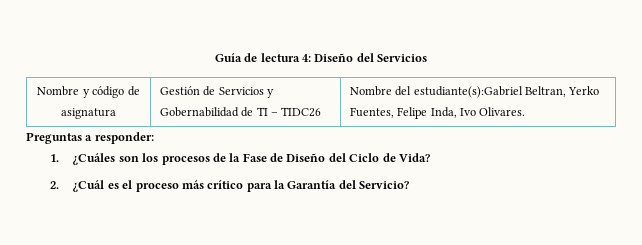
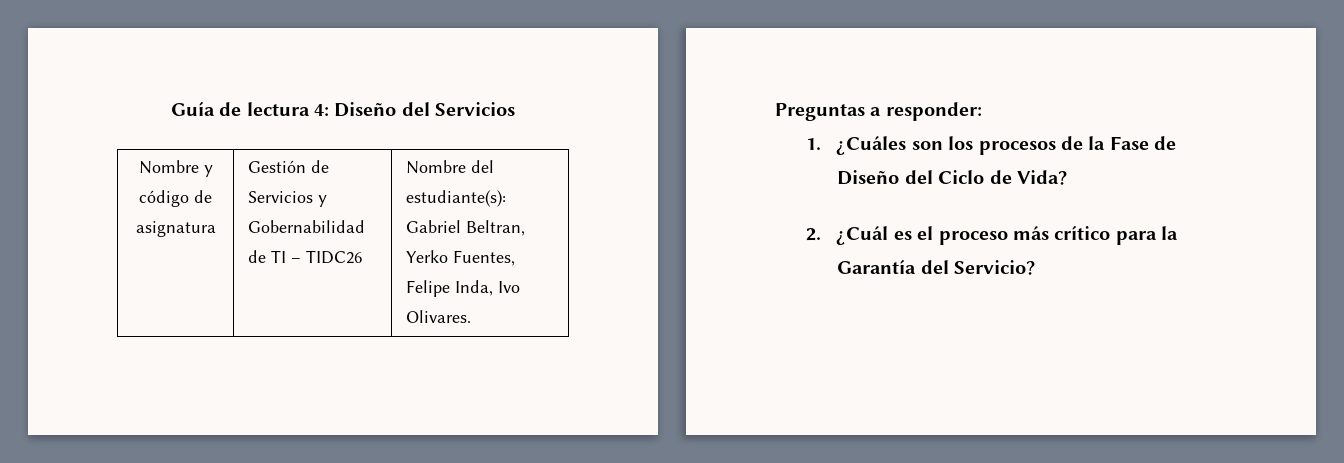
- Nombre y código de asignatura | Gestión de Servicios y Gobernabilidad de TI – TIDC26 | Nombre del estudiante(s):Gabriel Beltran, Yerko Fuentes, Felipe Inda, Ivo Olivares.
+ Nombre y código de asignatura | Gestión de Servicios y Gobernabilidad de TI – TIDC26 | Nombre del estudiante(s): Gabriel Beltran, Yerko Fuentes, Felipe Inda, Ivo Olivares.

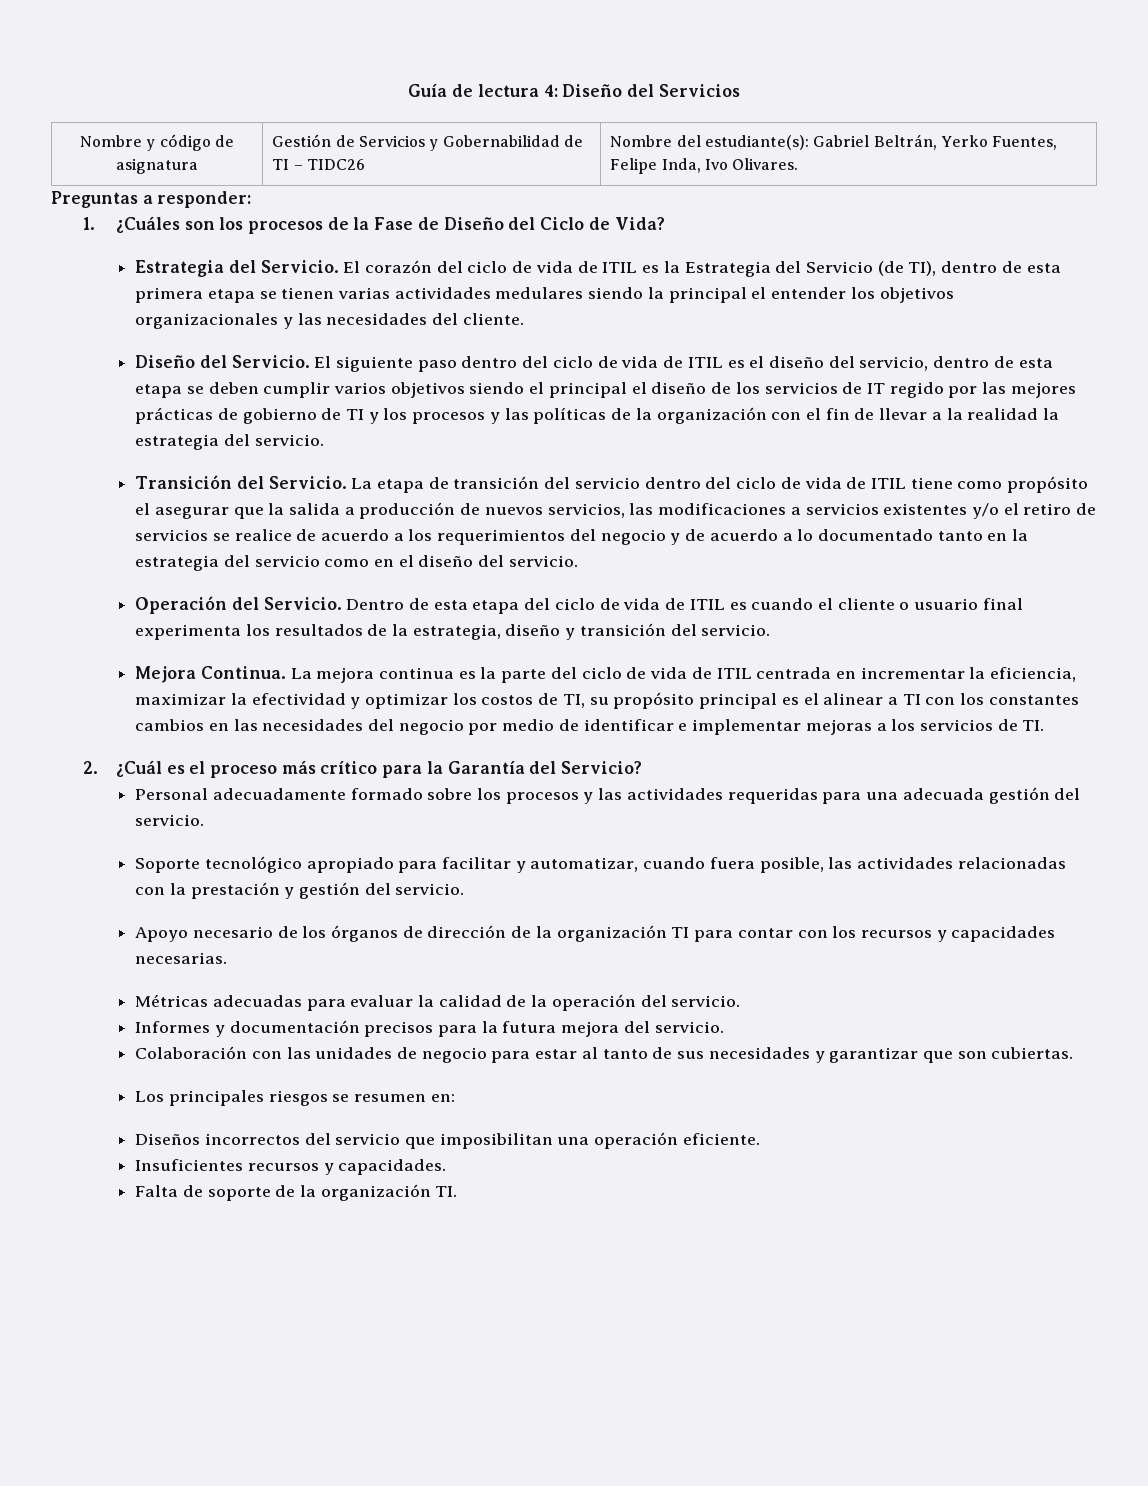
- Nombre y código de asignatura | Gestión de Servicios y Gobernabilidad de TI – TIDC26 | Nombre del estudiante(s): Gabriel Beltran, Yerko Fuentes, Felipe Inda, Ivo Olivares.
+ Nombre y código de asignatura | Gestión de Servicios y Gobernabilidad de TI – TIDC26 | Nombre del estudiante(s): Gabriel Beltrán, Yerko Fuentes, Felipe Inda, Ivo Olivares.
+ Estrategia del Servicio. El corazón del ciclo de vida de ITIL es la Estrategia del Servicio (de TI), dentro de esta primera etapa se tienen varias actividades medulares siendo la principal el entender los objetivos organizacionales y las necesidades del cliente.
+ Diseño del Servicio. El siguiente paso dentro del ciclo de vida de ITIL es el diseño del servicio, dentro de esta etapa se deben cumplir varios objetivos siendo el principal el diseño de los servicios de IT regido por las mejores prácticas de gobierno de TI y los procesos y las políticas de la organización con el fin de llevar a la realidad la estrategia del servicio.
+ Transición del Servicio. La etapa de transición del servicio dentro del ciclo de vida de ITIL tiene como propósito el asegurar que la salida a producción de nuevos servicios, las modificaciones a servicios existentes y/o el retiro de servicios se realice de acuerdo a los requerimientos del negocio y de acuerdo a lo documentado tanto en la estrategia del servicio como en el diseño del servicio.
+ Operación del Servicio. Dentro de esta etapa del ciclo de vida de ITIL es cuando el cliente o usuario final experimenta los resultados de la estrategia, diseño y transición del servicio.
+ Mejora Continua. La mejora continua es la parte del ciclo de vida de ITIL centrada en incrementar la eficiencia, maximizar la efectividad y optimizar los costos de TI, su propósito principal es el alinear a TI con los constantes cambios en las necesidades del negocio por medio de identificar e implementar mejoras a los servicios de TI.
+ Personal adecuadamente formado sobre los procesos y las actividades requeridas para una adecuada gestión del servicio.
+ Soporte tecnológico apropiado para facilitar y automatizar, cuando fuera posible, las actividades relacionadas con la prestación y gestión del servicio.
+ Apoyo necesario de los órganos de dirección de la organización TI para contar con los recursos y capacidades necesarias.
+ Métricas adecuadas para evaluar la calidad de la operación del servicio.
+ Informes y documentación precisos para la futura mejora del servicio.
+ Colaboración con las unidades de negocio para estar al tanto de sus necesidades y garantizar que son cubiertas.
+ Los principales riesgos se resumen en:
+ Diseños incorrectos del servicio que imposibilitan una operación eficiente.
+ Insuficientes recursos y capacidades.
+ Falta de soporte de la organización TI.

